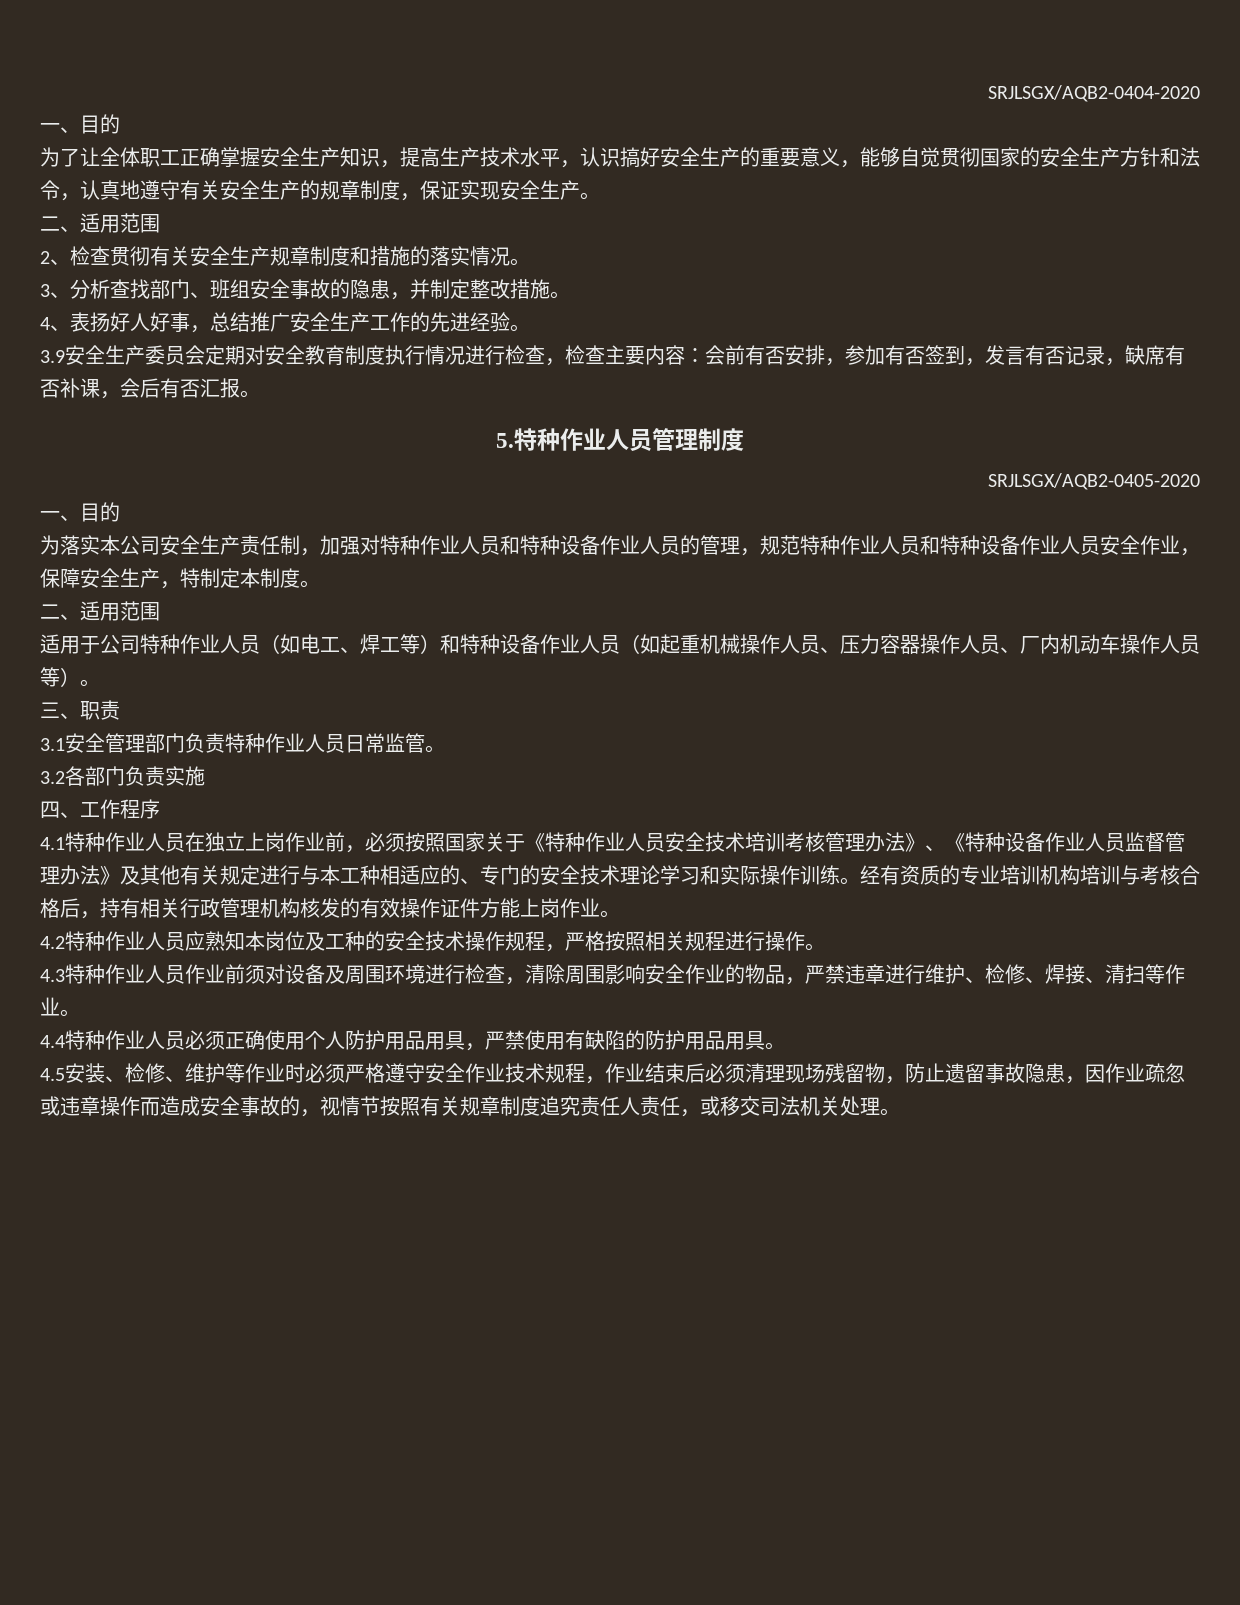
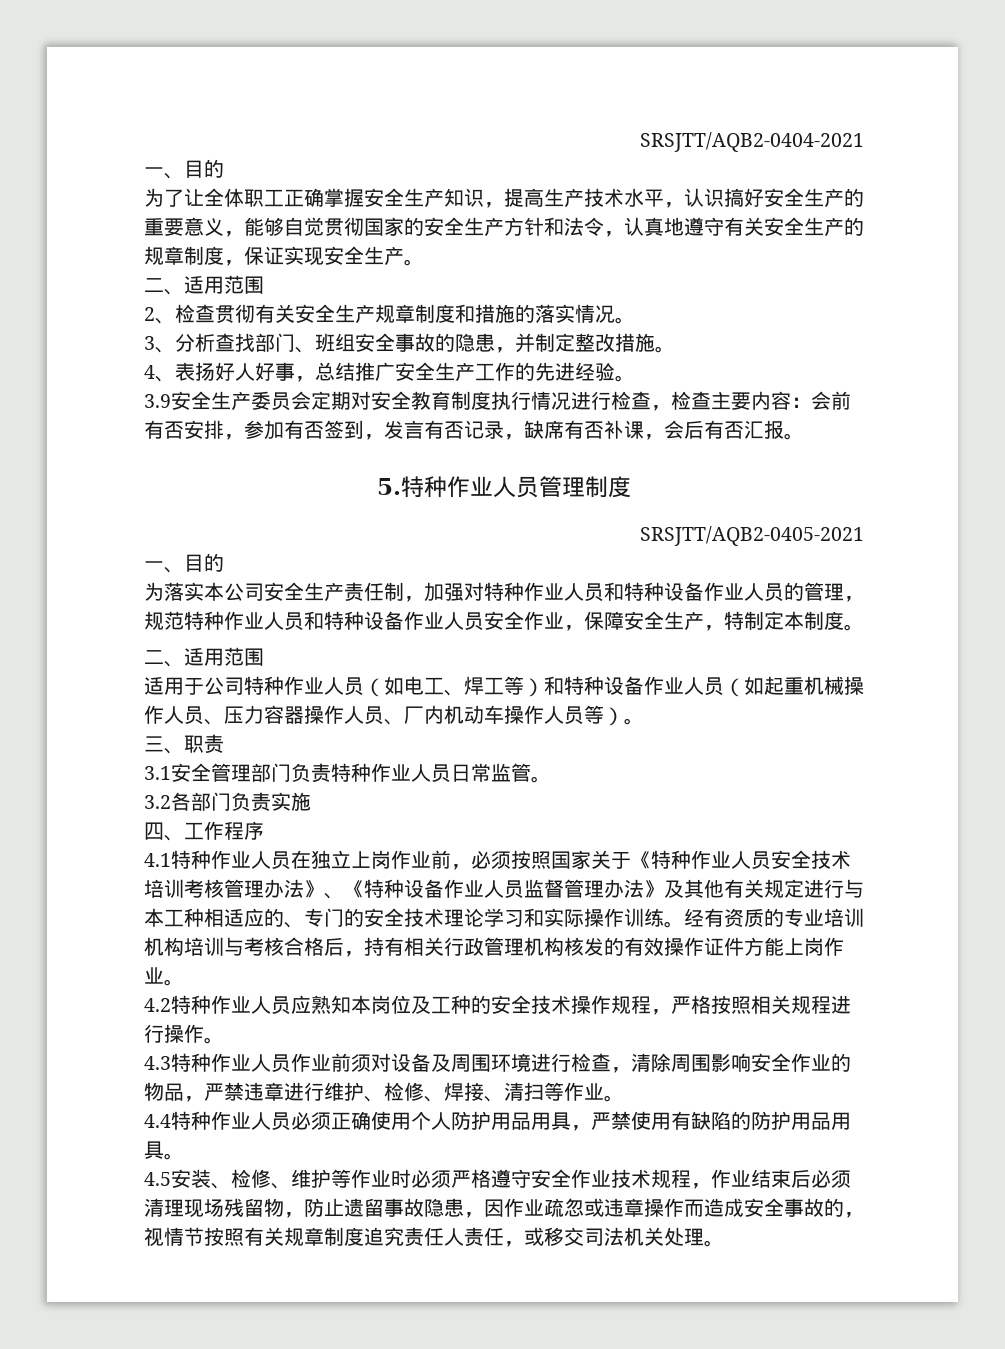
- SRJLSGX/AQB2-0404-2020
+ SRSJTT/AQB2-0404-2021
- SRJLSGX/AQB2-0405-2020
+ SRSJTT/AQB2-0405-2021

